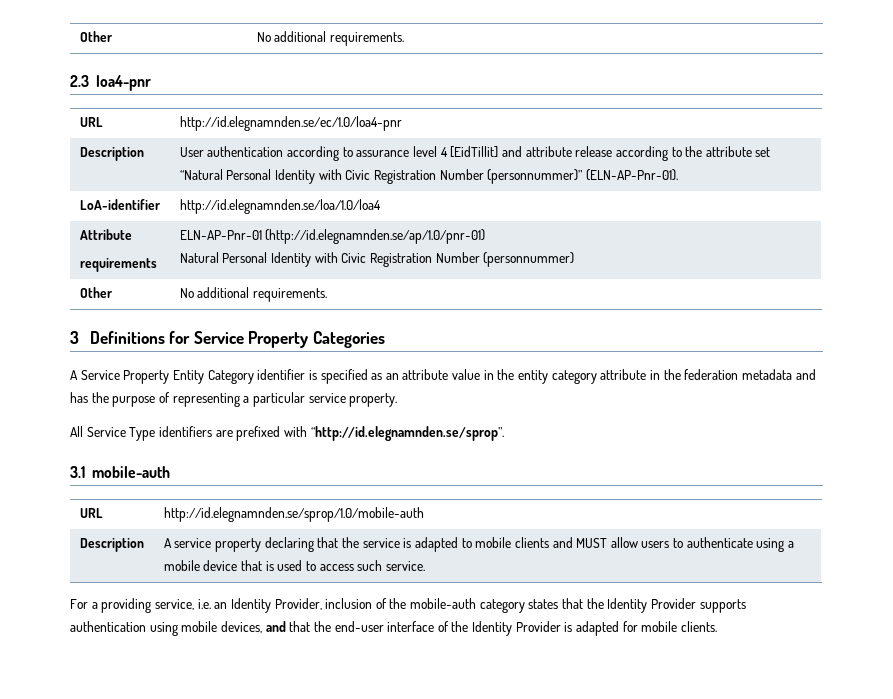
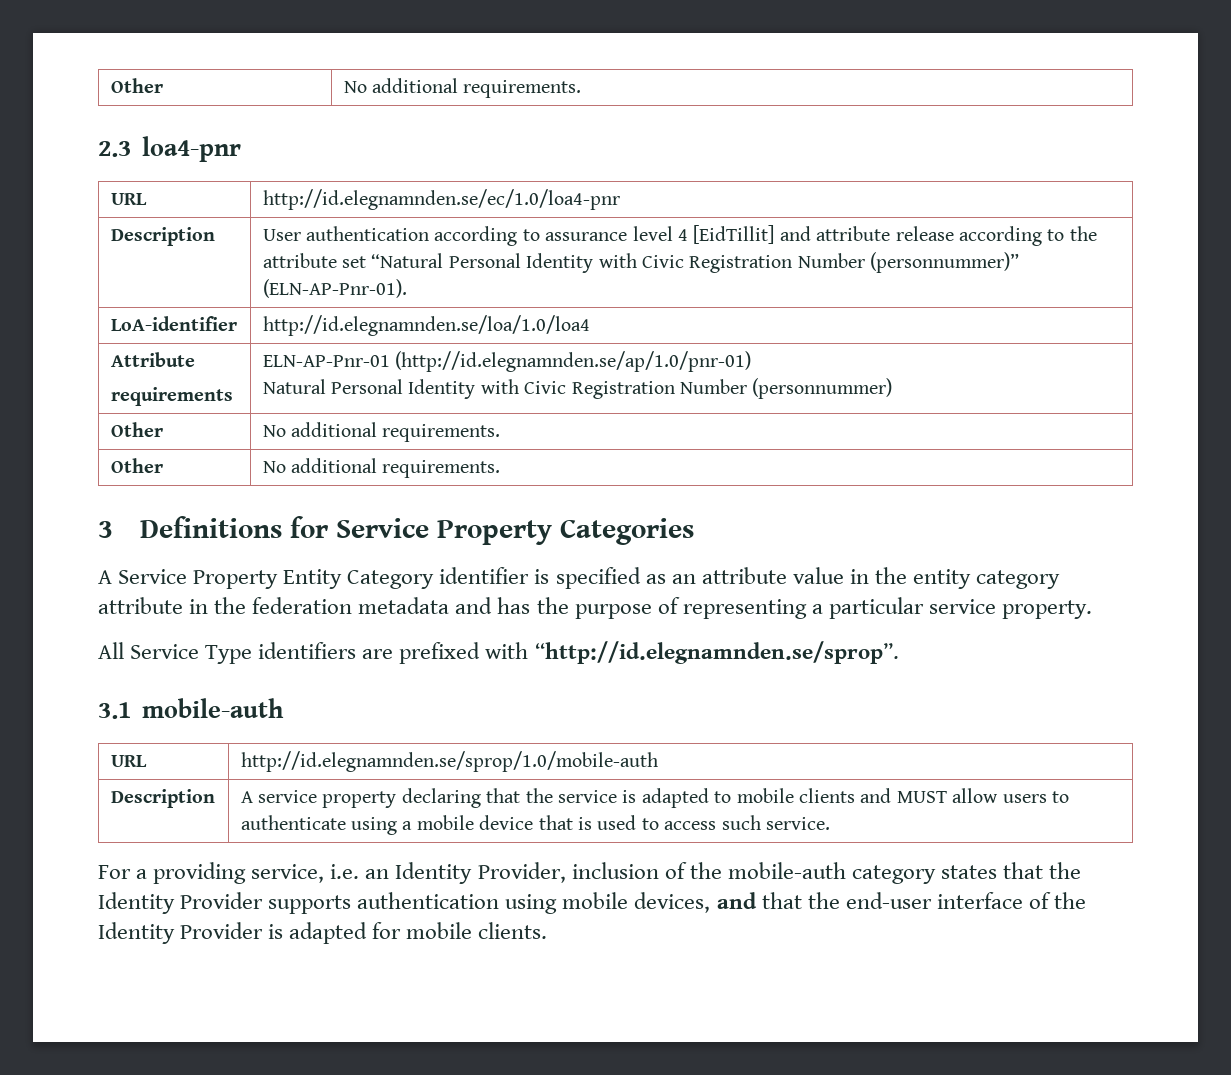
  Attribute
  requirements | ELN-AP-Pnr-01 (http://id.elegnamnden.se/ap/1.0/pnr-01)
  Natural Personal Identity with Civic Registration Number (personnummer)
+ Other | No additional requirements.

